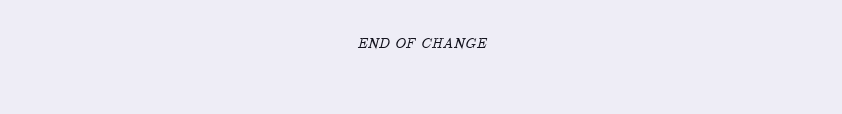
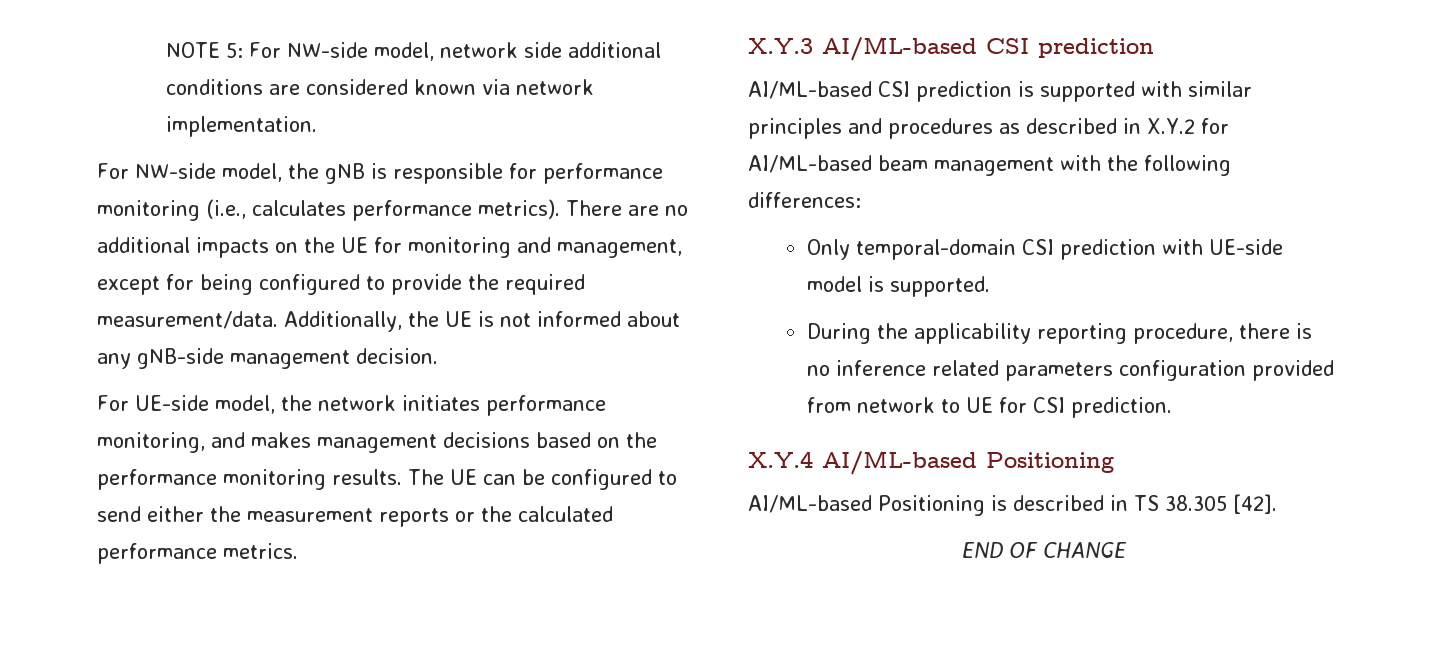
+ NOTE 5: For NW-side model, network side additional conditions are considered known via network implementation.
+ For NW-side model, the gNB is responsible for performance monitoring (i.e., calculates performance metrics). There are no additional impacts on the UE for monitoring and management, except for being configured to provide the required measurement/data. Additionally, the UE is not informed about any gNB-side management decision.
+ For UE-side model, the network initiates performance monitoring, and makes management decisions based on the performance monitoring results. The UE can be configured to send either the measurement reports or the calculated performance metrics.
+ X.Y.3 AI/ML-based CSI prediction
+ AI/ML-based CSI prediction is supported with similar principles and procedures as described in X.Y.2 for AI/ML-based beam management with the following differences:
+ Only temporal-domain CSI prediction with UE-side model is supported.
+ During the applicability reporting procedure, there is no inference related parameters configuration provided from network to UE for CSI prediction.
+ X.Y.4 AI/ML-based Positioning
+ AI/ML-based Positioning is described in TS 38.305 [42].

